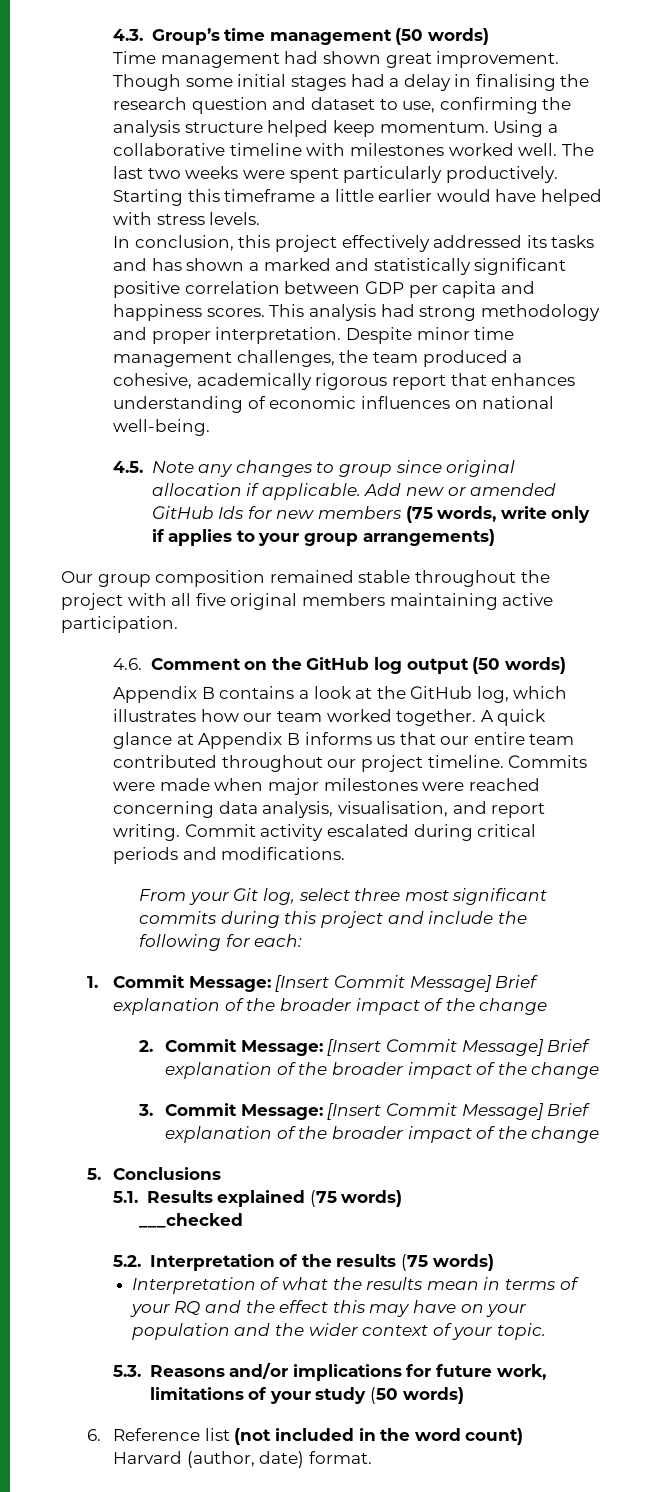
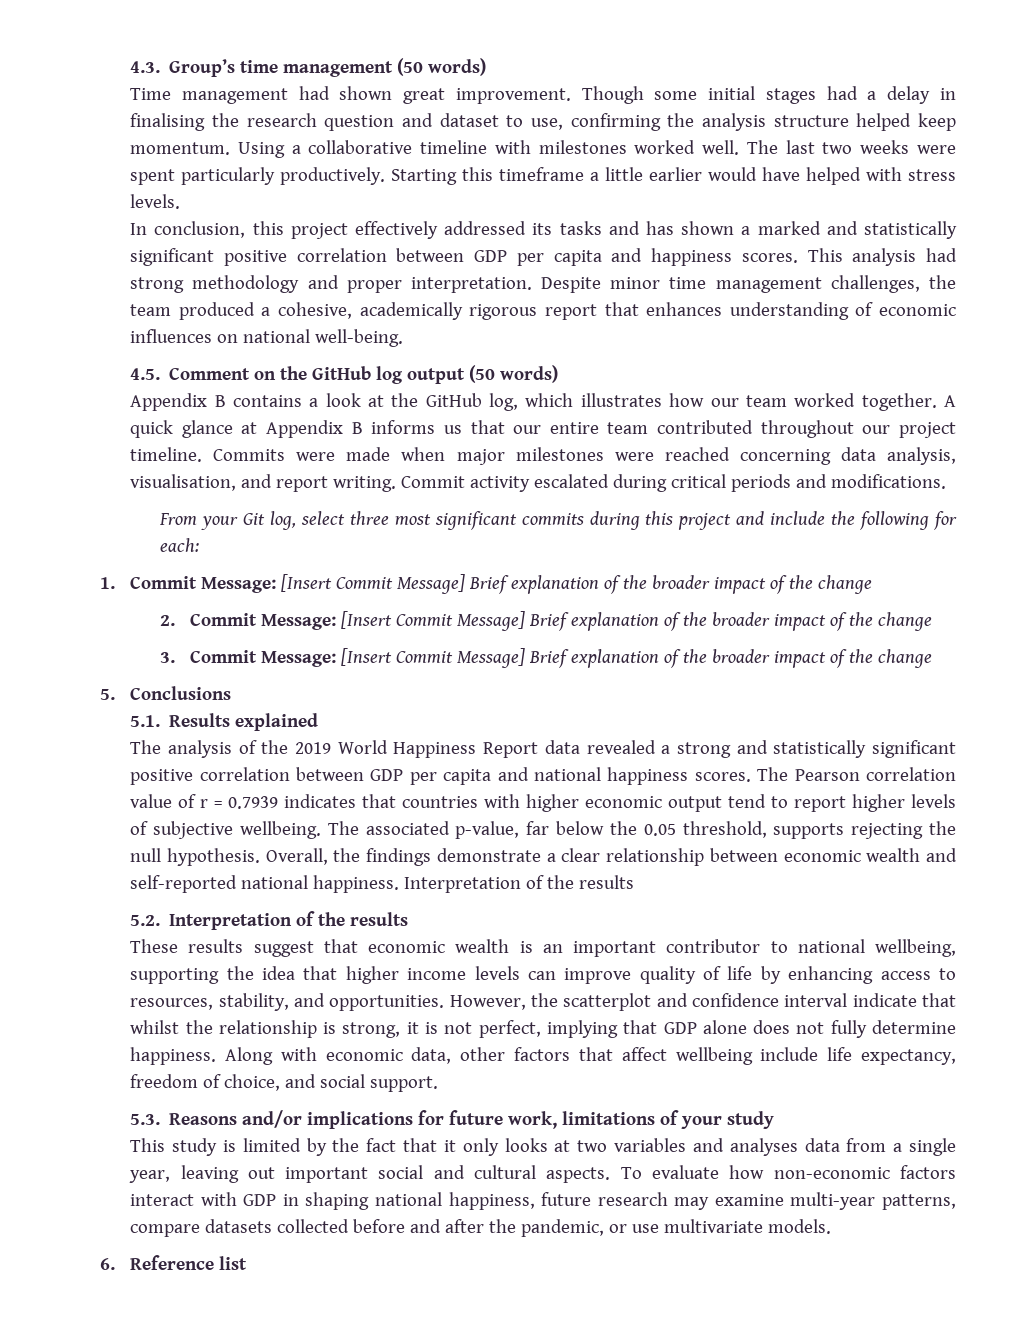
- 4.5. Note any changes to group since original allocation if applicable. Add new or amended GitHub Ids for new members (75 words, write only if applies to your group arrangements)
- Our group composition remained stable throughout the project with all five original members maintaining active participation.
- 4.6. Comment on the GitHub log output (50 words)
+ 4.5. Comment on the GitHub log output (50 words)
- 5.1. Results explained (75 words)
- ___checked
+ 5.1. Results explained
+ The analysis of the 2019 World Happiness Report data revealed a strong and statistically significant positive correlation between GDP per capita and national happiness scores. The Pearson correlation value of r = 0.7939 indicates that countries with higher economic output tend to report higher levels of subjective wellbeing. The associated p-value, far below the 0.05 threshold, supports rejecting the null hypothesis. Overall, the findings demonstrate a clear relationship between economic wealth and self-reported national happiness. Interpretation of the results
- 5.2. Interpretation of the results (75 words)
- Interpretation of what the results mean in terms of your RQ and the effect this may have on your population and the wider context of your topic.
+ 5.2. Interpretation of the results
+ These results suggest that economic wealth is an important contributor to national wellbeing, supporting the idea that higher income levels can improve quality of life by enhancing access to resources, stability, and opportunities. However, the scatterplot and confidence interval indicate that whilst the relationship is strong, it is not perfect, implying that GDP alone does not fully determine happiness. Along with economic data, other factors that affect wellbeing include life expectancy, freedom of choice, and social support.
- 5.3. Reasons and/or implications for future work, limitations of your study (50 words)
- 6. Reference list (not included in the word count)
- Harvard (author, date) format.
+ 5.3. Reasons and/or implications for future work, limitations of your study
+ This study is limited by the fact that it only looks at two variables and analyses data from a single year, leaving out important social and cultural aspects. To evaluate how non-economic factors interact with GDP in shaping national happiness, future research may examine multi-year patterns, compare datasets collected before and after the pandemic, or use multivariate models.
+ 6. Reference list

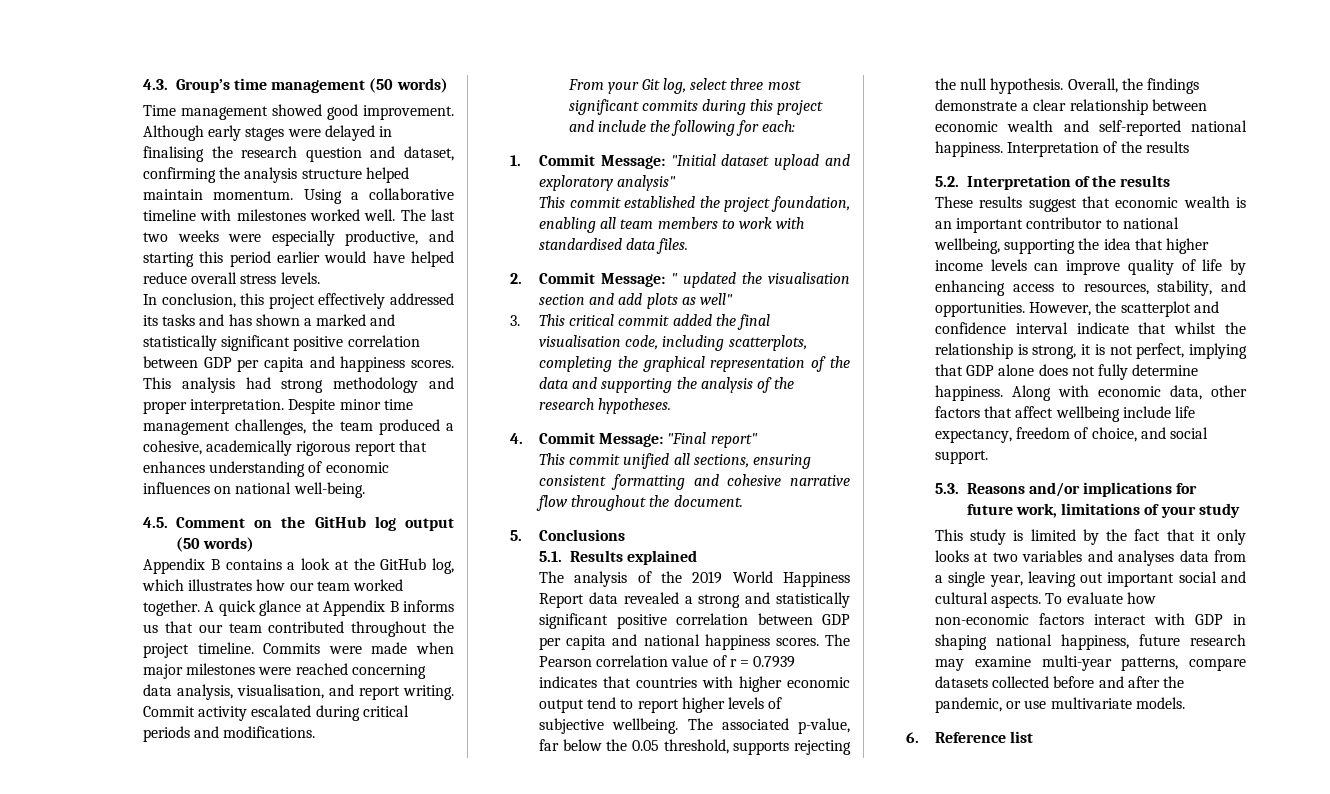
- Time management had shown great improvement. Though some initial stages had a delay in finalising the research question and dataset to use, confirming the analysis structure helped keep momentum.
+ Time management showed good improvement. Although early stages were delayed in finalising the research question and dataset, confirming the analysis structure helped maintain momentum.
- The last two weeks were spent particularly productively. Starting this timeframe a little earlier would have helped with stress levels.
+ The last two weeks were especially productive, and starting this period earlier would have helped reduce overall stress levels.
- A quick glance at Appendix B informs us that our entire team contributed throughout our project timeline.
+ A quick glance at Appendix B informs us that our team contributed throughout the project timeline.
- 1. Commit Message: [Insert Commit Message] Brief explanation of the broader impact of the change
- 2. Commit Message: [Insert Commit Message] Brief explanation of the broader impact of the change
- 3. Commit Message: [Insert Commit Message] Brief explanation of the broader impact of the change
+ 1. Commit Message: "Initial dataset upload and exploratory analysis"
+ This commit established the project foundation, enabling all team members to work with standardised data files.
+ 2. Commit Message: " updated the visualisation section and add plots as well"
+ 3. This critical commit added the final visualisation code, including scatterplots, completing the graphical representation of the data and supporting the analysis of the research hypotheses.
+ 4. Commit Message: "Final report"
+ This commit unified all sections, ensuring consistent formatting and cohesive narrative flow throughout the document.

